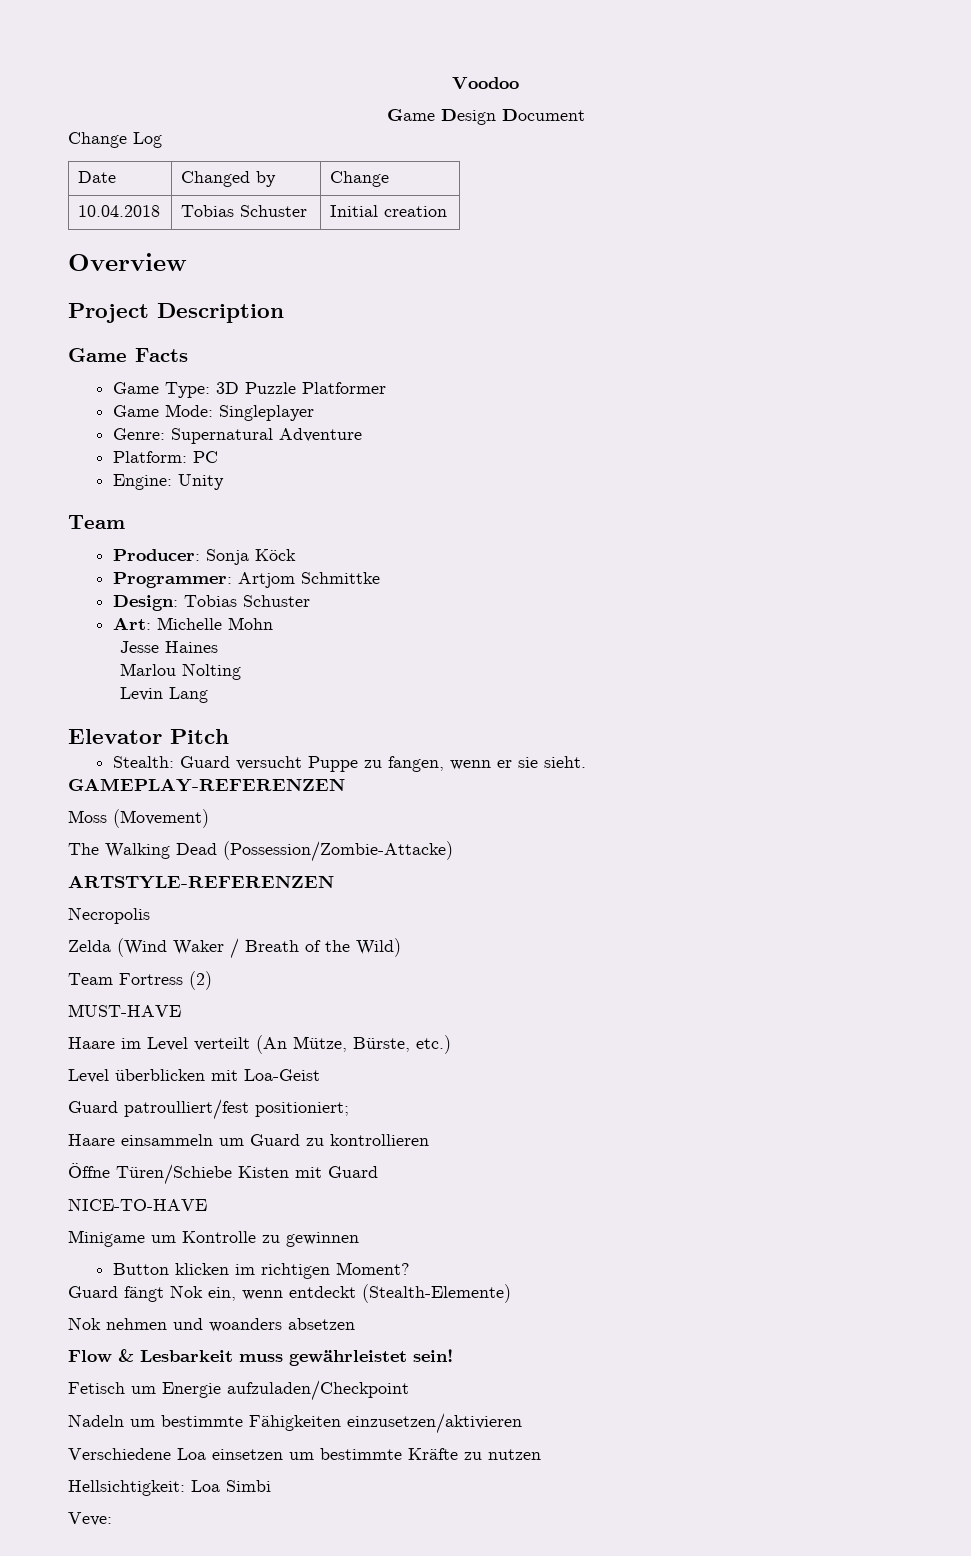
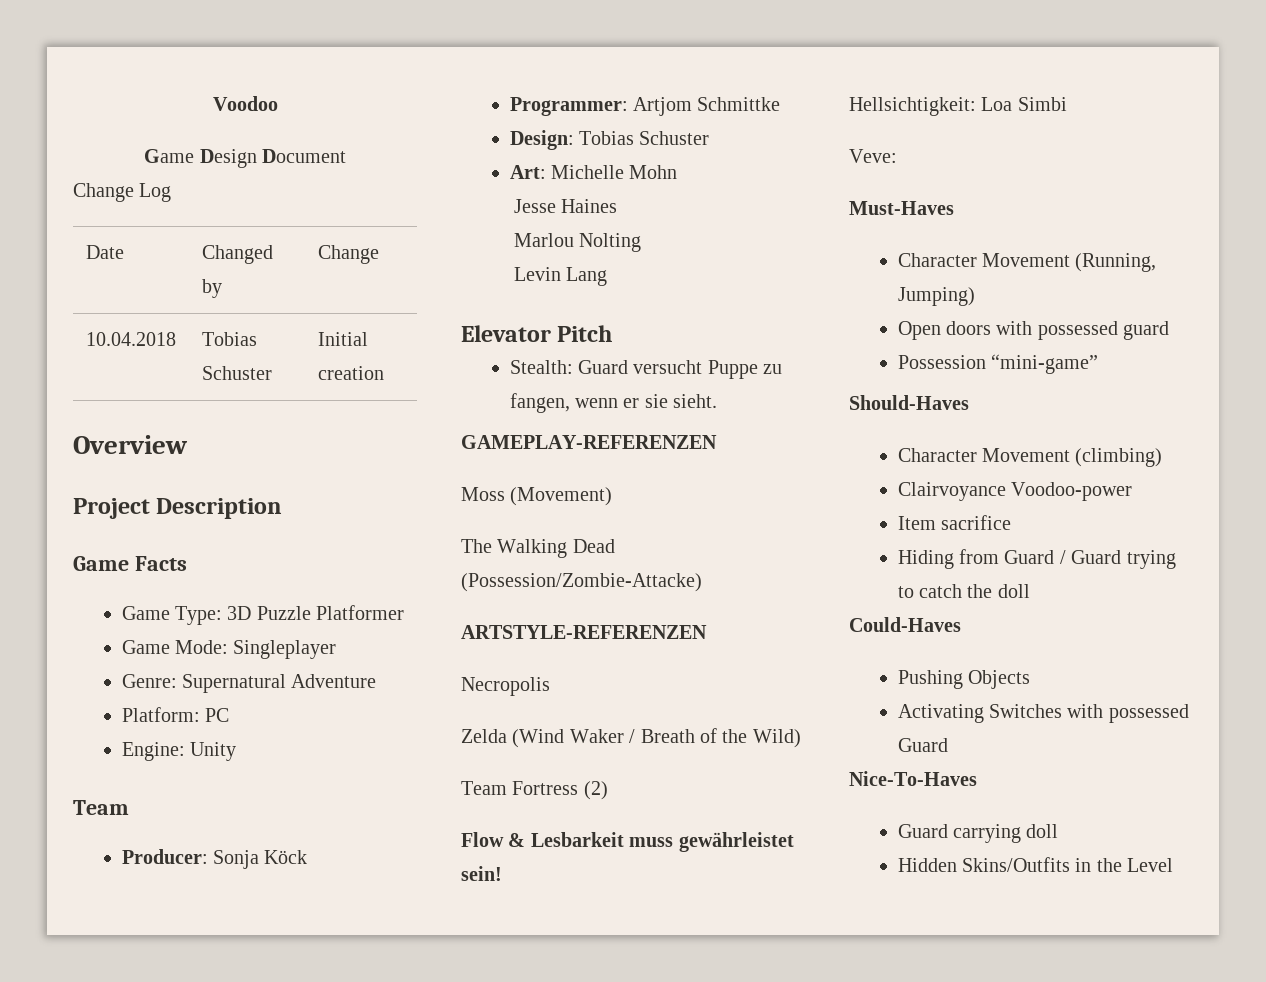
- MUST-HAVE
- Haare im Level verteilt (An Mütze, Bürste, etc.)
- Level überblicken mit Loa-Geist
- Guard patroulliert/fest positioniert;
- Haare einsammeln um Guard zu kontrollieren
- Öffne Türen/Schiebe Kisten mit Guard
- NICE-TO-HAVE
- Minigame um Kontrolle zu gewinnen
- Button klicken im richtigen Moment?
- Guard fängt Nok ein, wenn entdeckt (Stealth-Elemente)
- Nok nehmen und woanders absetzen
- Fetisch um Energie aufzuladen/Checkpoint
- Nadeln um bestimmte Fähigkeiten einzusetzen/aktivieren
- Verschiedene Loa einsetzen um bestimmte Kräfte zu nutzen
  Hellsichtigkeit: Loa Simbi
  Veve:
+ Must-Haves
+ Character Movement (Running, Jumping)
+ Open doors with possessed guard
+ Possession “mini-game”
+ Should-Haves
+ Character Movement (climbing)
+ Clairvoyance Voodoo-power
+ Item sacrifice
+ Hiding from Guard / Guard trying to catch the doll
+ Could-Haves
+ Pushing Objects
+ Activating Switches with possessed Guard
+ Nice-To-Haves
+ Guard carrying doll
+ Hidden Skins/Outfits in the Level

